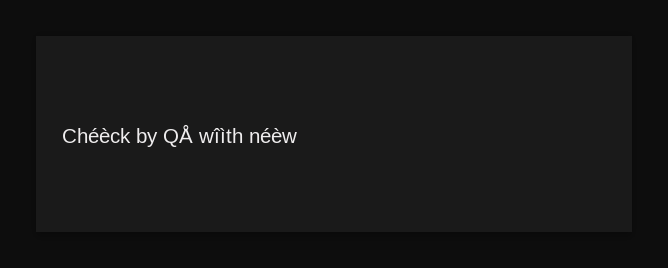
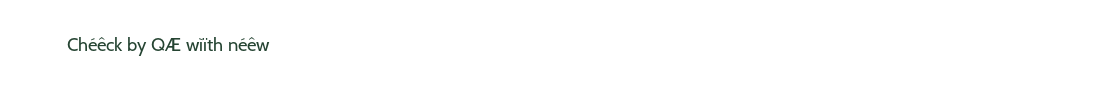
- Chéèck by QÅ wîìth néèw
+ Chéêck by QÆ wìïth néêw

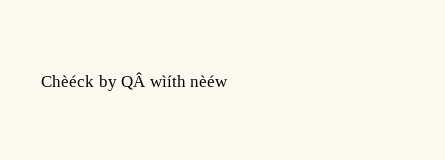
- Chéêck by QÆ wìïth néêw
+ Chèéck by QÂ wìíth nèéw

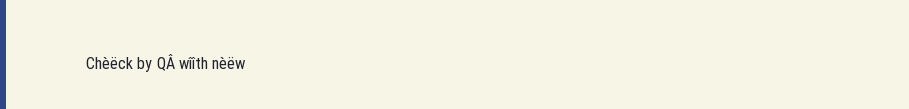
- Chèéck by QÂ wìíth nèéw
+ Chèëck by QÂ wîîth nèëw

